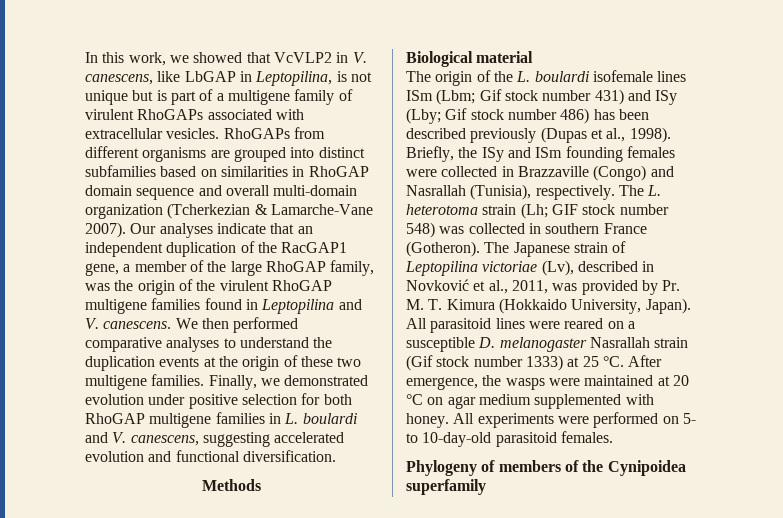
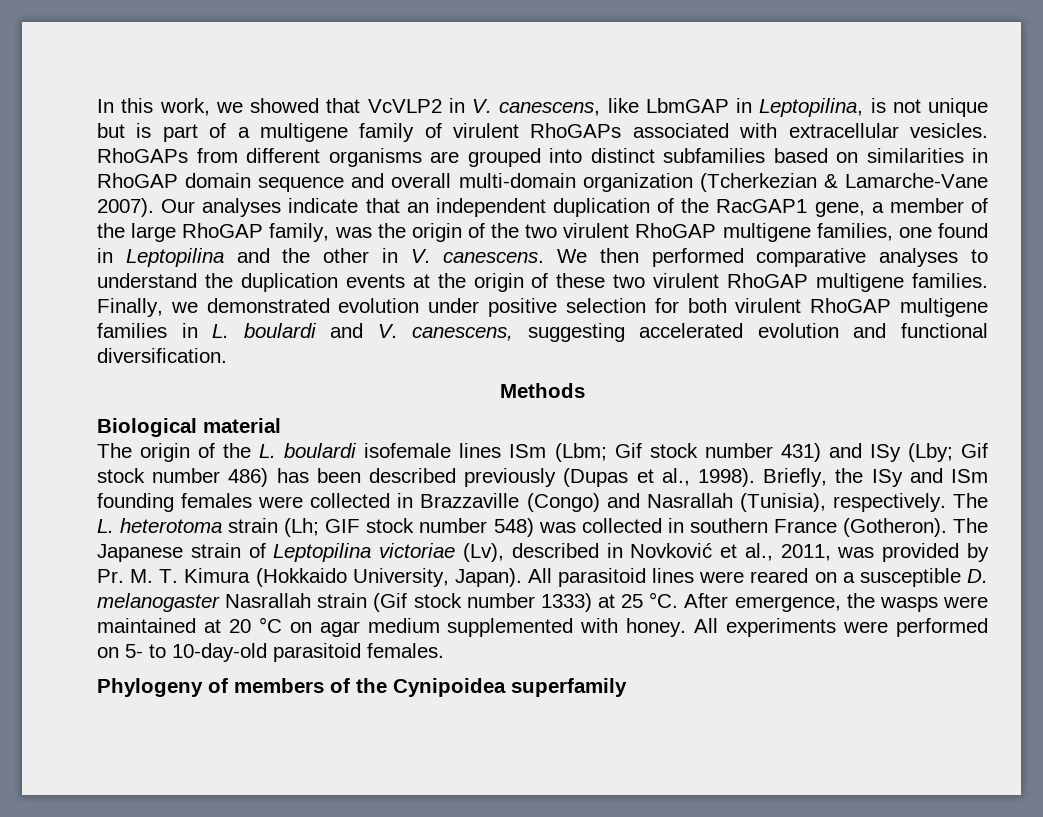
- In this work, we showed that VcVLP2 in V. canescens, like LbGAP in Leptopilina, is not unique but is part of a multigene family of virulent RhoGAPs associated with extracellular vesicles.
+ In this work, we showed that VcVLP2 in V. canescens, like LbmGAP in Leptopilina, is not unique but is part of a multigene family of virulent RhoGAPs associated with extracellular vesicles.
- Our analyses indicate that an independent duplication of the RacGAP1 gene, a member of the large RhoGAP family, was the origin of the virulent RhoGAP multigene families found in Leptopilina and V. canescens.
+ Our analyses indicate that an independent duplication of the RacGAP1 gene, a member of the large RhoGAP family, was the origin of the two virulent RhoGAP multigene families, one found in Leptopilina and the other in V. canescens.
- We then performed comparative analyses to understand the duplication events at the origin of these two multigene families.
+ We then performed comparative analyses to understand the duplication events at the origin of these two virulent RhoGAP multigene families.
- Finally, we demonstrated evolution under positive selection for both RhoGAP multigene families in L. boulardi and V. canescens, suggesting accelerated evolution and functional diversification.
+ Finally, we demonstrated evolution under positive selection for both virulent RhoGAP multigene families in L. boulardi and V. canescens, suggesting accelerated evolution and functional diversification.

